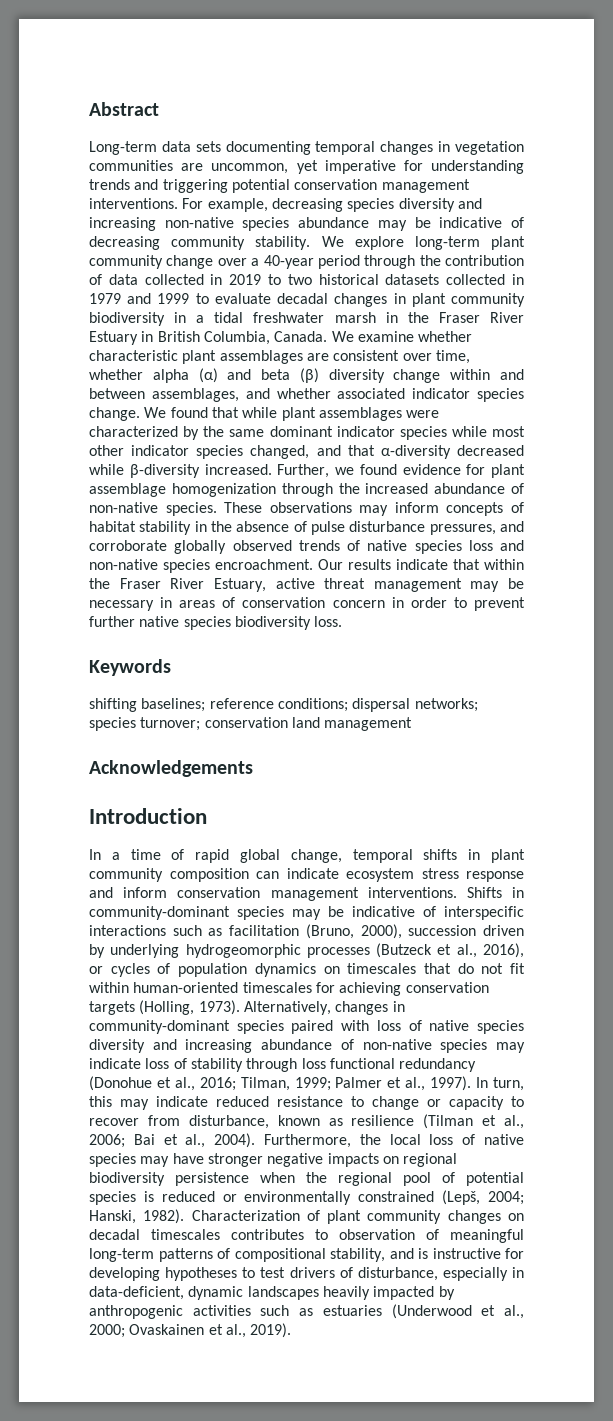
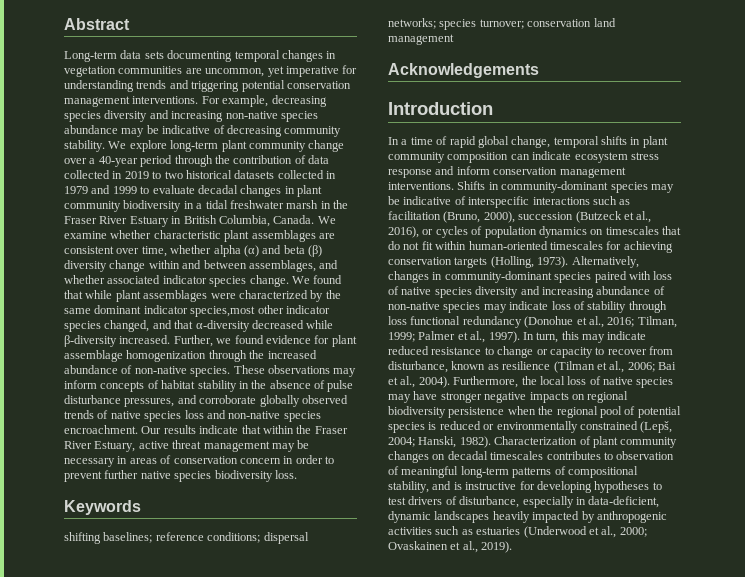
- We found that while plant assemblages were characterized by the same dominant indicator species while most other indicator species changed, and that α-diversity decreased while β-diversity increased.
+ We found that while plant assemblages were characterized by the same dominant indicator species,most other indicator species changed, and that α-diversity decreased while β-diversity increased.
- Shifts in community-dominant species may be indicative of interspecific interactions such as facilitation (Bruno, 2000), succession driven by underlying hydrogeomorphic processes (Butzeck et al., 2016), or cycles of population dynamics on timescales that do not fit within human-oriented timescales for achieving conservation targets (Holling, 1973).
+ Shifts in community-dominant species may be indicative of interspecific interactions such as facilitation (Bruno, 2000), succession (Butzeck et al., 2016), or cycles of population dynamics on timescales that do not fit within human-oriented timescales for achieving conservation targets (Holling, 1973).

